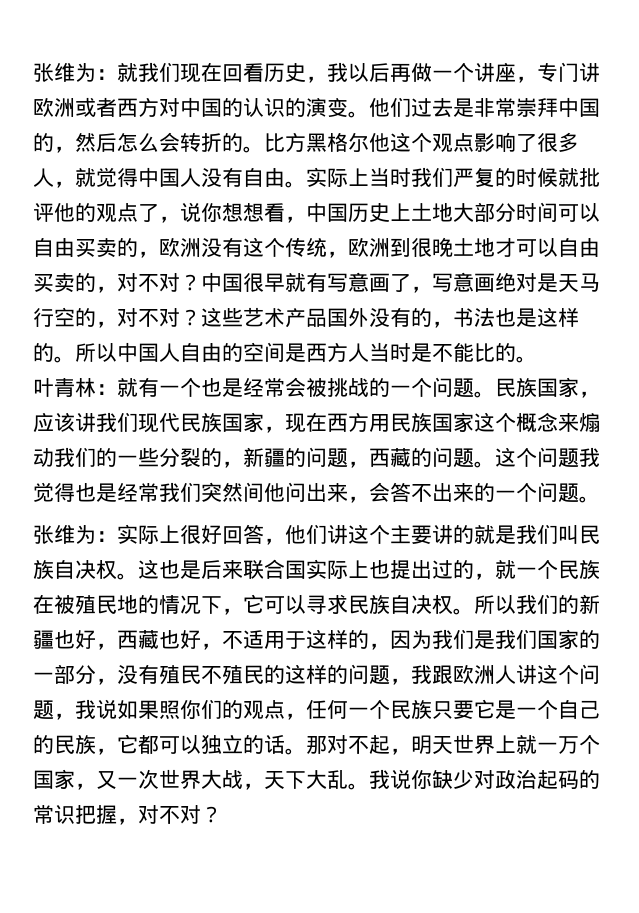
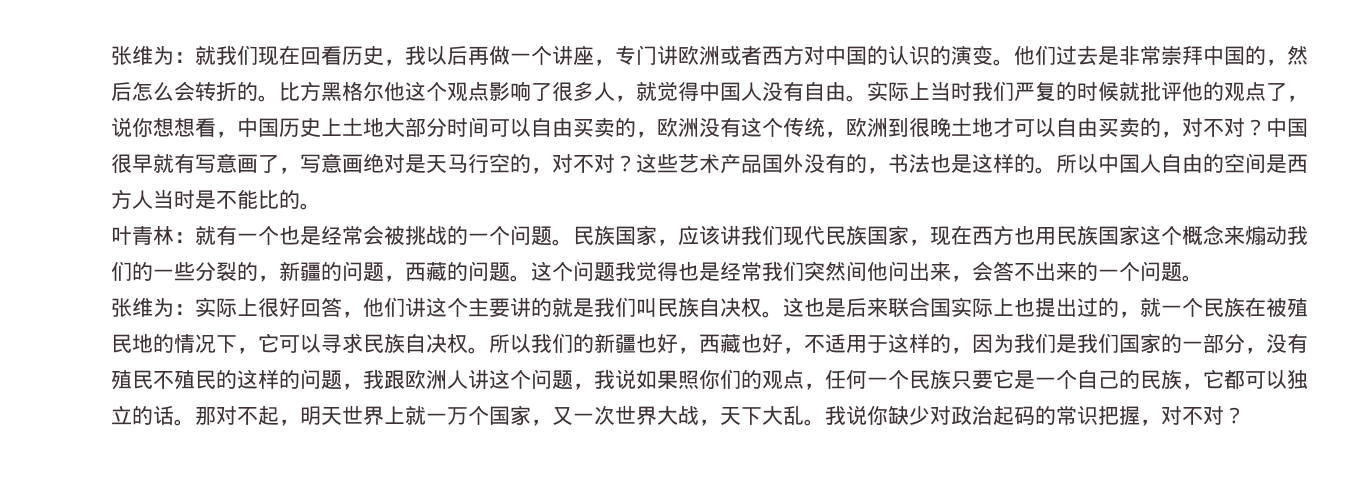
- 民族国家，应该讲我们现代民族国家，现在西方用民族国家这个概念来煽动我们的一些分裂的，新疆的问题，西藏的问题。
+ 民族国家，应该讲我们现代民族国家，现在西方也用民族国家这个概念来煽动我们的一些分裂的，新疆的问题，西藏的问题。

